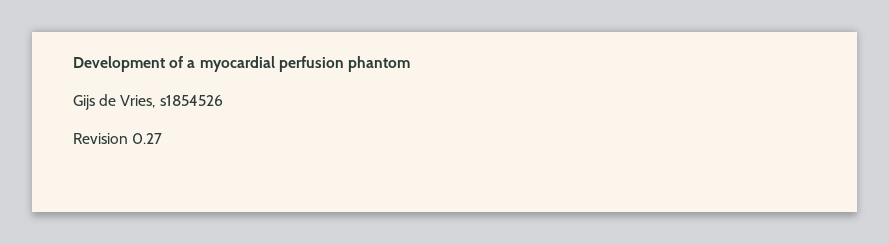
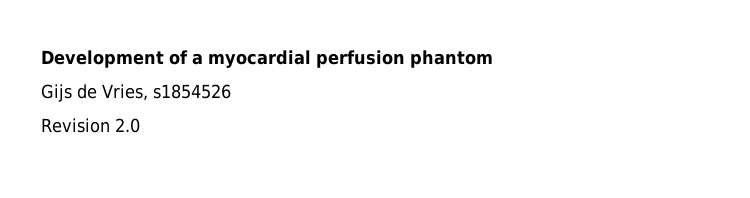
- Revision 0.27
+ Revision 2.0

